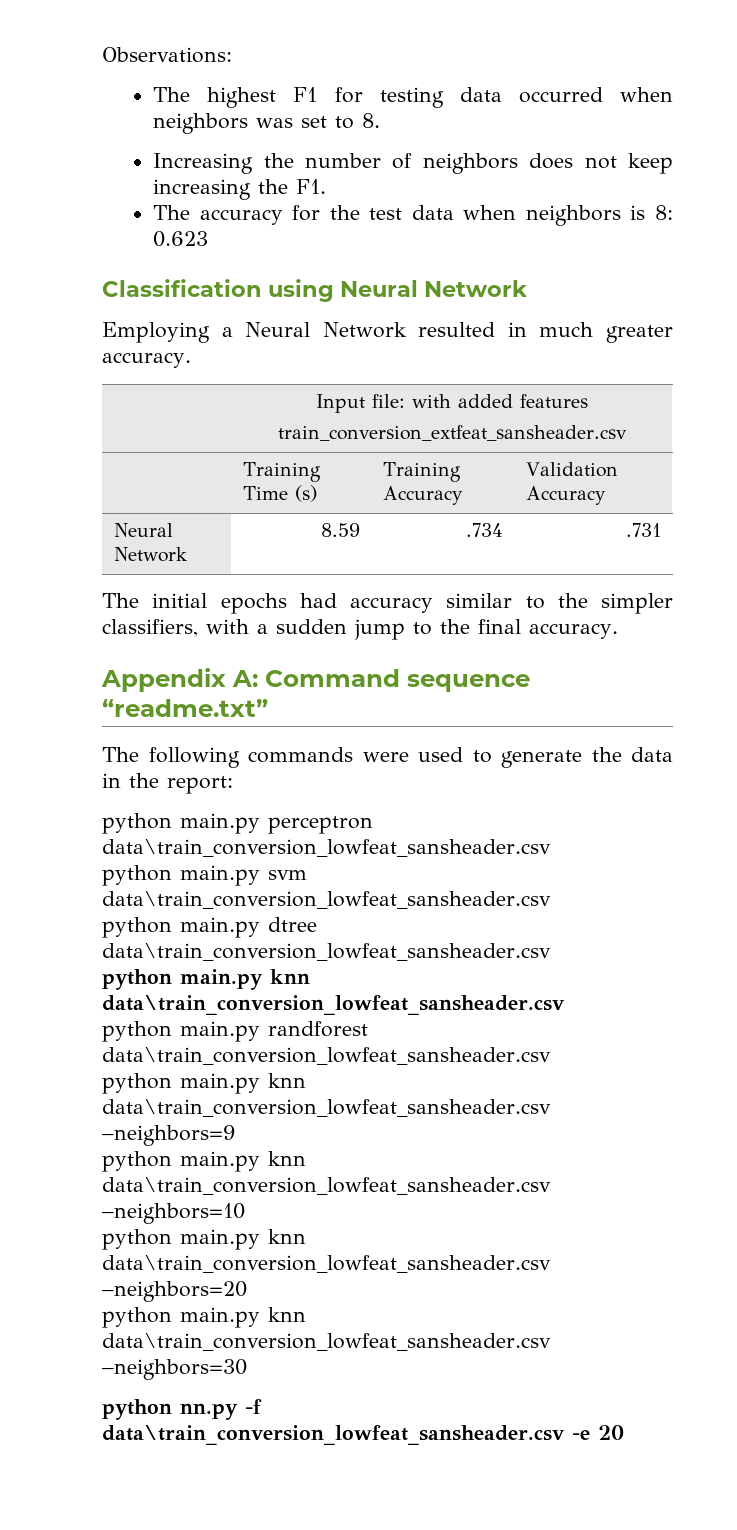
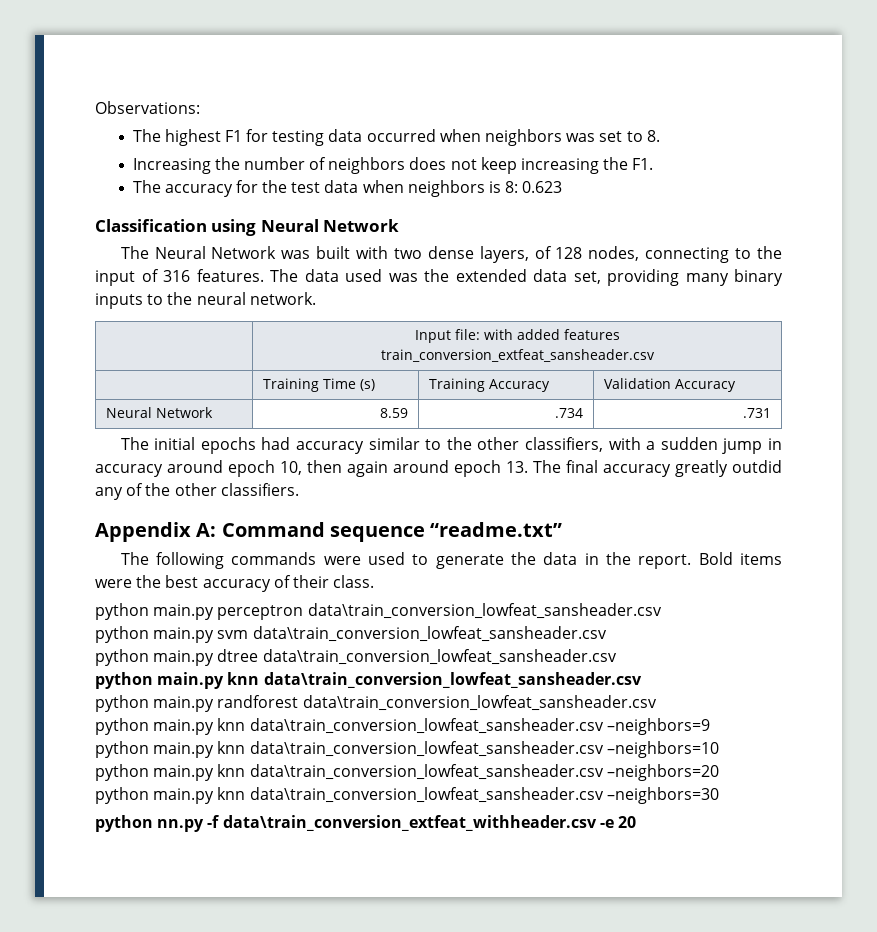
- Employing a Neural Network resulted in much greater accuracy.
+ The Neural Network was built with two dense layers, of 128 nodes, connecting to the input of 316 features. The data used was the extended data set, providing many binary inputs to the neural network.
- The initial epochs had accuracy similar to the simpler classifiers, with a sudden jump to the final accuracy.
+ The initial epochs had accuracy similar to the other classifiers, with a sudden jump in accuracy around epoch 10, then again around epoch 13. The final accuracy greatly outdid any of the other classifiers.
- The following commands were used to generate the data in the report:
+ The following commands were used to generate the data in the report. Bold items were the best accuracy of their class.
- python nn.py -f data\train_conversion_lowfeat_sansheader.csv -e 20
+ python nn.py -f data\train_conversion_extfeat_withheader.csv -e 20

